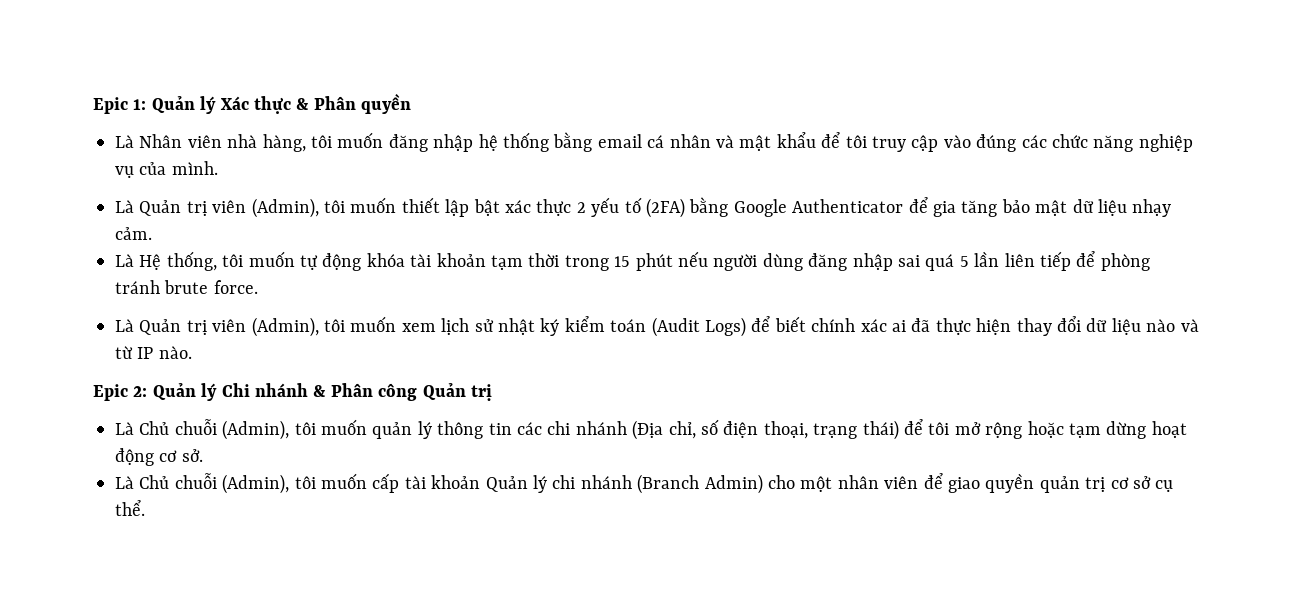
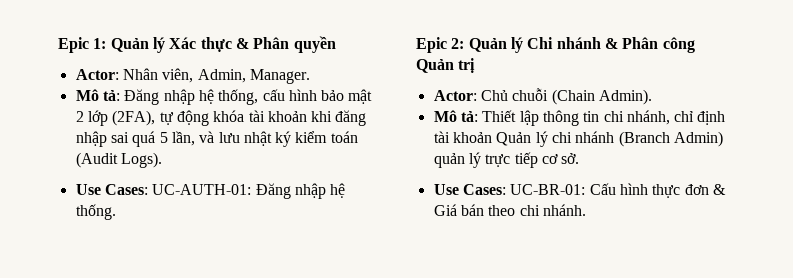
- Là Nhân viên nhà hàng, tôi muốn đăng nhập hệ thống bằng email cá nhân và mật khẩu để tôi truy cập vào đúng các chức năng nghiệp vụ của mình.
- Là Quản trị viên (Admin), tôi muốn thiết lập bật xác thực 2 yếu tố (2FA) bằng Google Authenticator để gia tăng bảo mật dữ liệu nhạy cảm.
- Là Hệ thống, tôi muốn tự động khóa tài khoản tạm thời trong 15 phút nếu người dùng đăng nhập sai quá 5 lần liên tiếp để phòng tránh brute force.
- Là Quản trị viên (Admin), tôi muốn xem lịch sử nhật ký kiểm toán (Audit Logs) để biết chính xác ai đã thực hiện thay đổi dữ liệu nào và từ IP nào.
+ Actor: Nhân viên, Admin, Manager.
+ Mô tả: Đăng nhập hệ thống, cấu hình bảo mật 2 lớp (2FA), tự động khóa tài khoản khi đăng nhập sai quá 5 lần, và lưu nhật ký kiểm toán (Audit Logs).
+ Use Cases: UC-AUTH-01: Đăng nhập hệ thống.
- Là Chủ chuỗi (Admin), tôi muốn quản lý thông tin các chi nhánh (Địa chỉ, số điện thoại, trạng thái) để tôi mở rộng hoặc tạm dừng hoạt động cơ sở.
- Là Chủ chuỗi (Admin), tôi muốn cấp tài khoản Quản lý chi nhánh (Branch Admin) cho một nhân viên để giao quyền quản trị cơ sở cụ thể.
+ Actor: Chủ chuỗi (Chain Admin).
+ Mô tả: Thiết lập thông tin chi nhánh, chỉ định tài khoản Quản lý chi nhánh (Branch Admin) quản lý trực tiếp cơ sở.
+ Use Cases: UC-BR-01: Cấu hình thực đơn & Giá bán theo chi nhánh.

